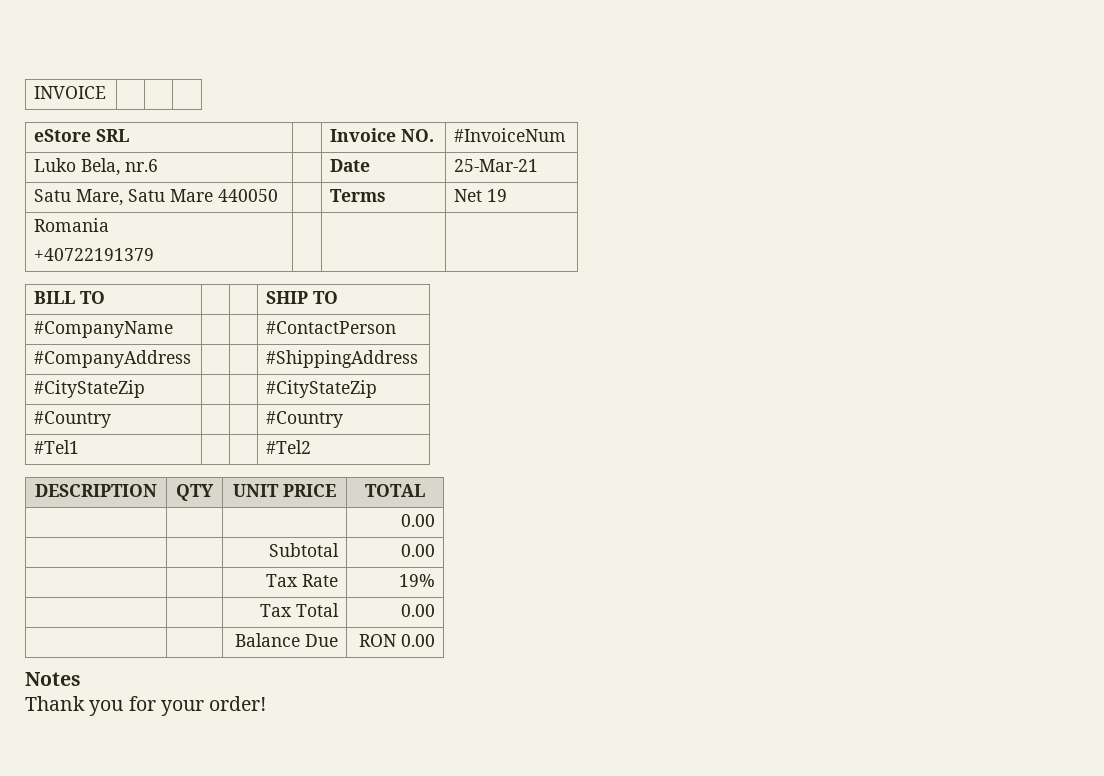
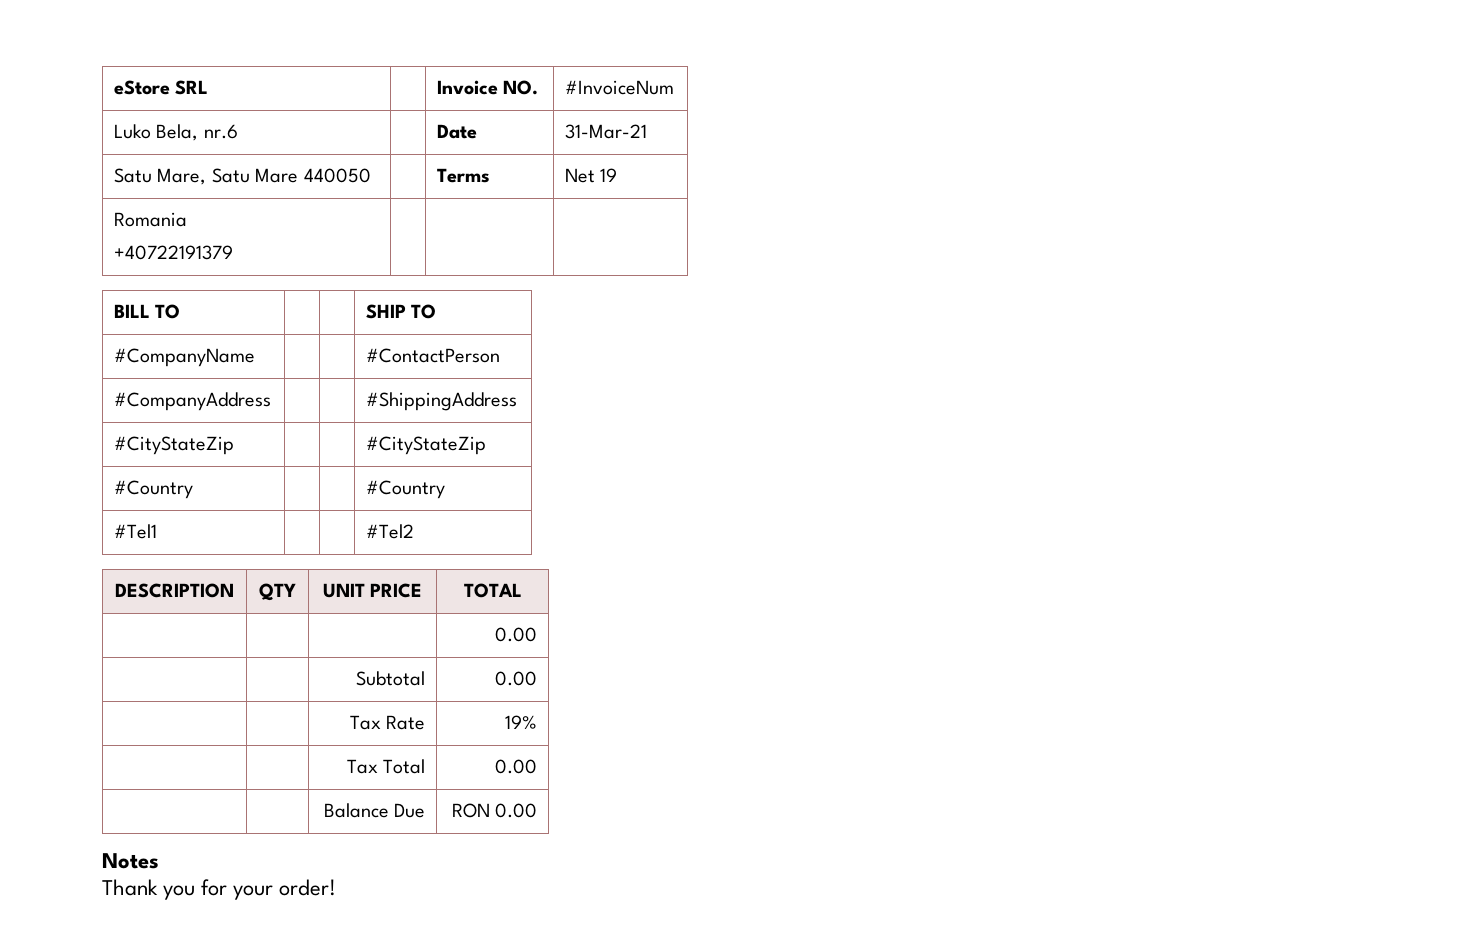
- INVOICE | | |
- Luko Bela, nr.6 | | Date | 25-Mar-21
+ Luko Bela, nr.6 | | Date | 31-Mar-21

